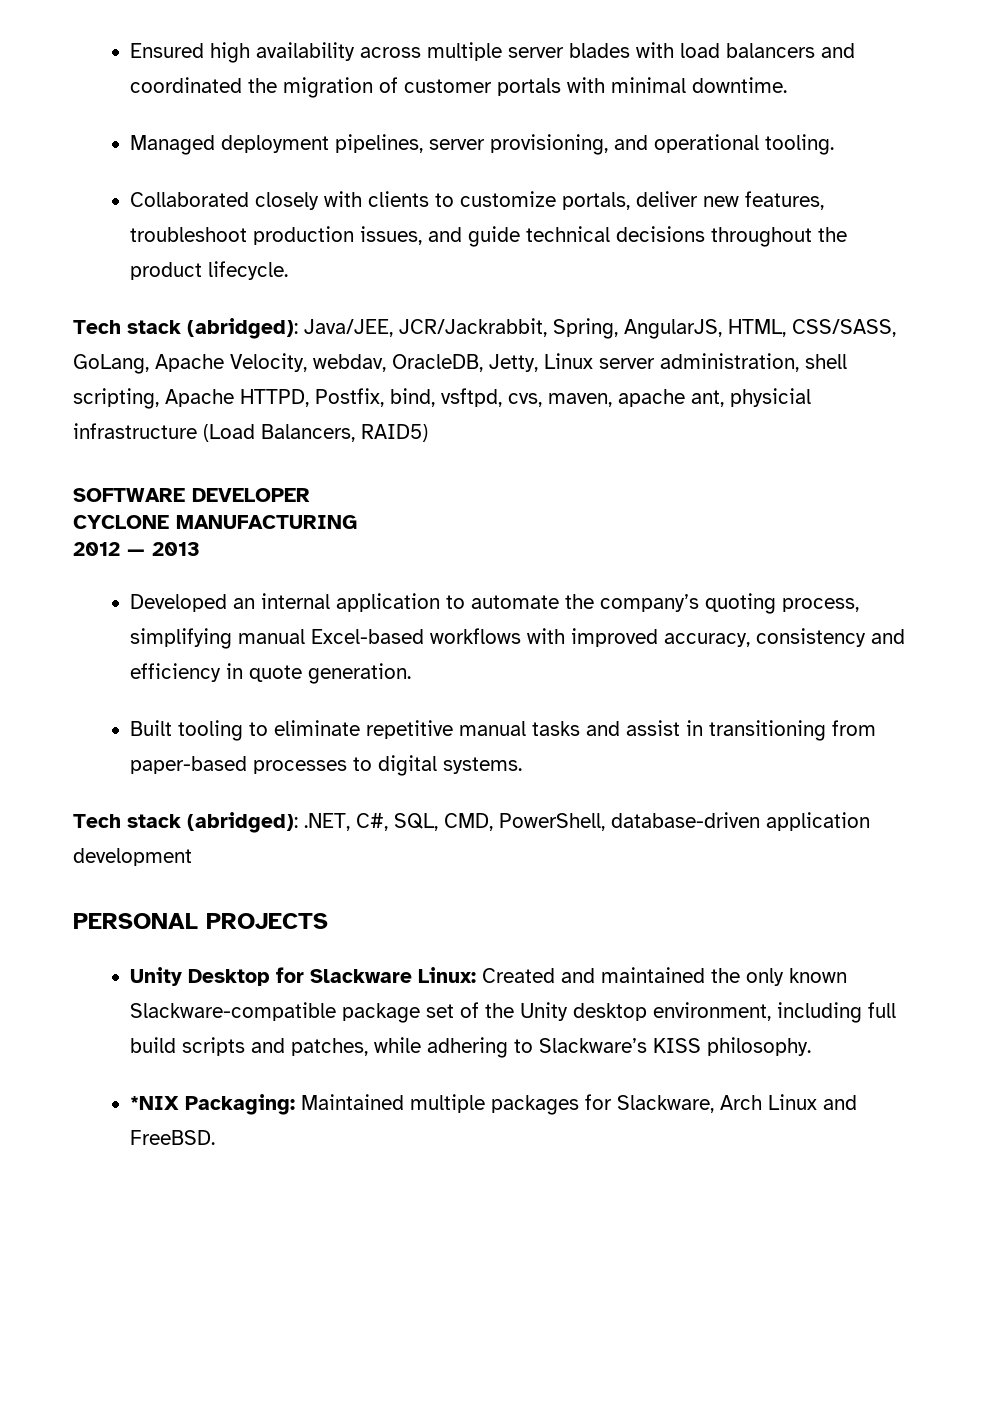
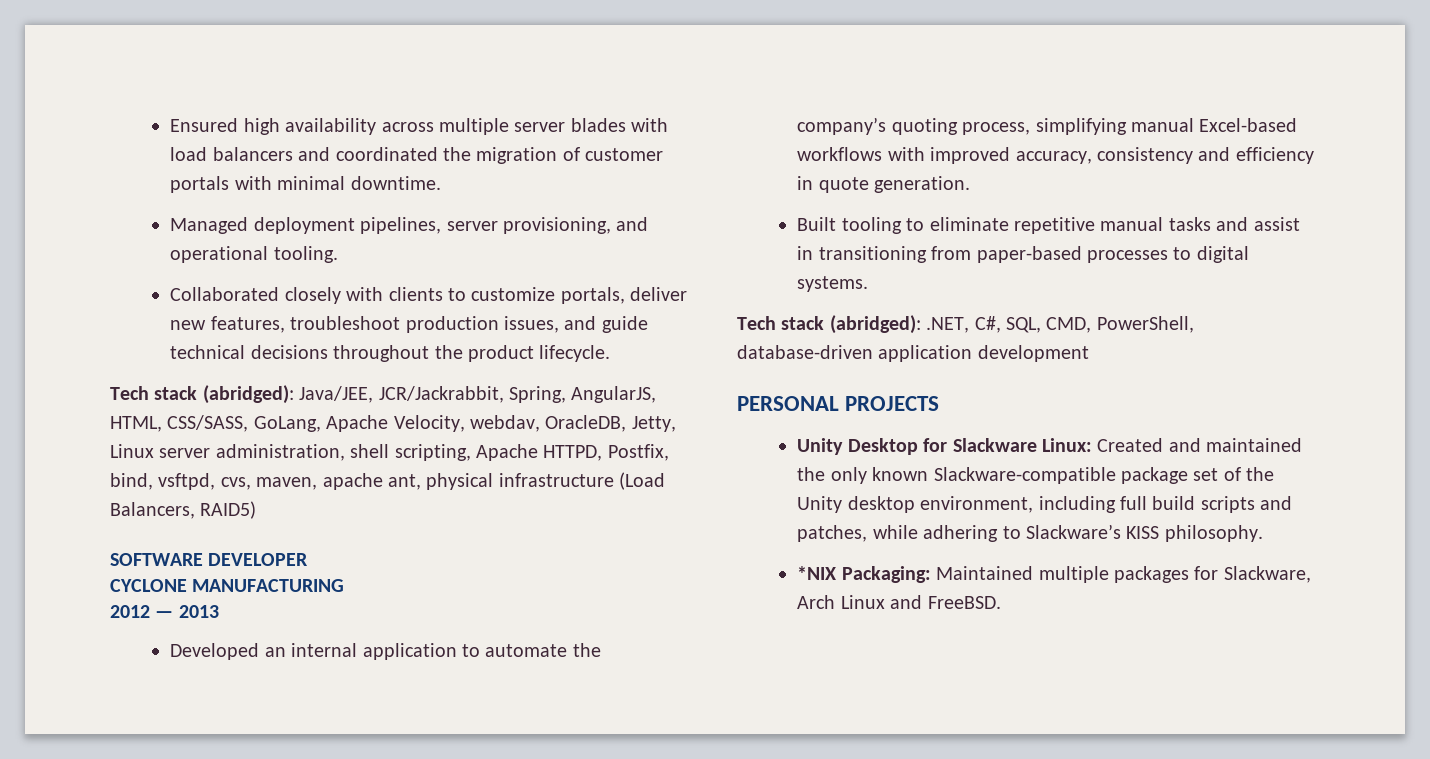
- Tech stack (abridged): Java/JEE, JCR/Jackrabbit, Spring, AngularJS, HTML, CSS/SASS, GoLang, Apache Velocity, webdav, OracleDB, Jetty, Linux server administration, shell scripting, Apache HTTPD, Postfix, bind, vsftpd, cvs, maven, apache ant, physicial infrastructure (Load Balancers, RAID5)
+ Tech stack (abridged): Java/JEE, JCR/Jackrabbit, Spring, AngularJS, HTML, CSS/SASS, GoLang, Apache Velocity, webdav, OracleDB, Jetty, Linux server administration, shell scripting, Apache HTTPD, Postfix, bind, vsftpd, cvs, maven, apache ant, physical infrastructure (Load Balancers, RAID5)

